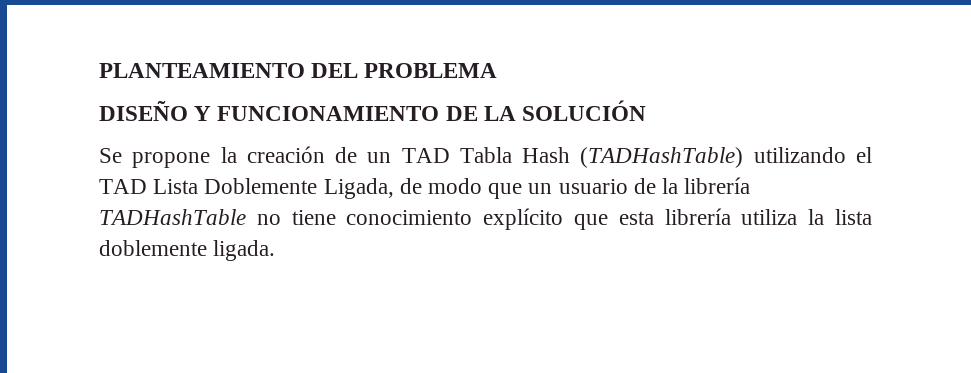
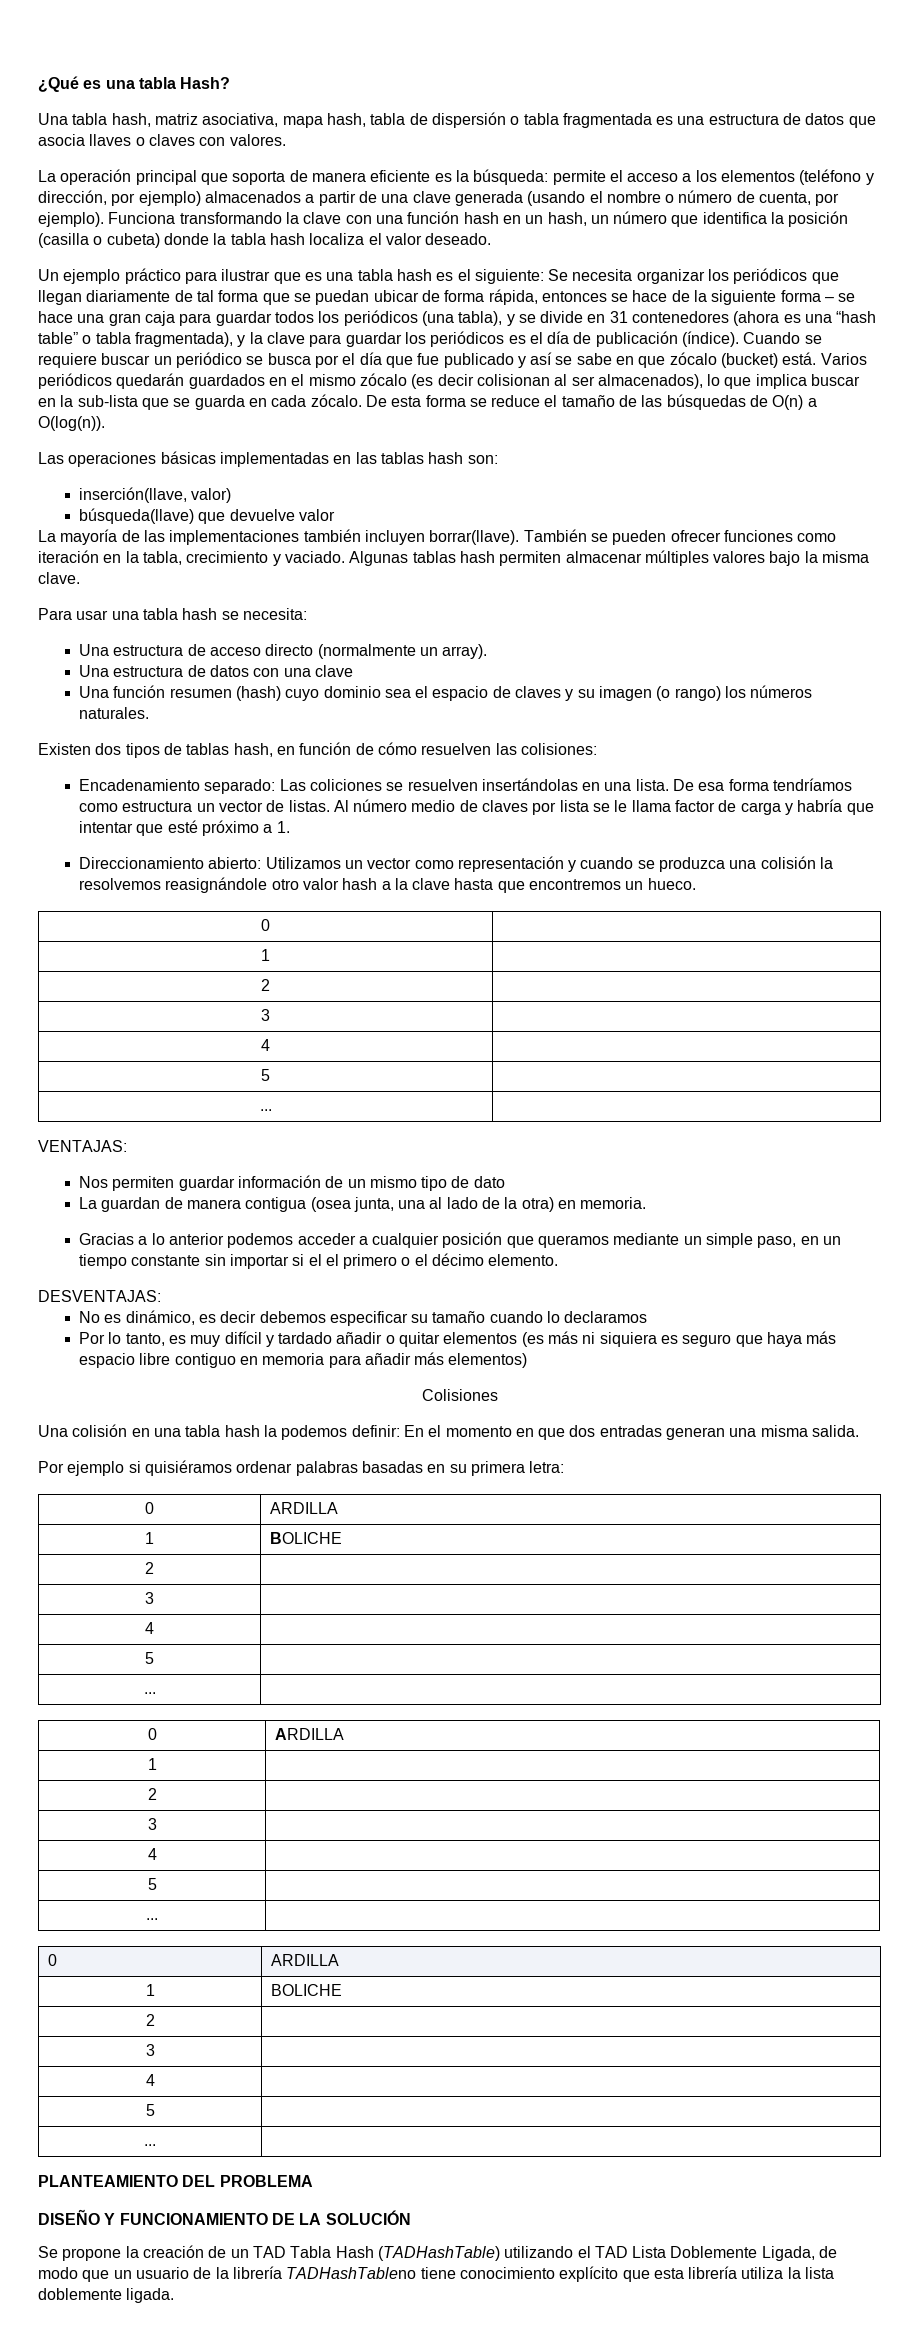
+ ¿Qué es una tabla Hash?
+ Una tabla hash, matriz asociativa, mapa hash, tabla de dispersión o tabla fragmentada es una estructura de datos que asocia llaves o claves con valores.
+ La operación principal que soporta de manera eficiente es la búsqueda: permite el acceso a los elementos (teléfono y dirección, por ejemplo) almacenados a partir de una clave generada (usando el nombre o número de cuenta, por ejemplo). Funciona transformando la clave con una función hash en un hash, un número que identifica la posición (casilla o cubeta) donde la tabla hash localiza el valor deseado.
+ Un ejemplo práctico para ilustrar que es una tabla hash es el siguiente: Se necesita organizar los periódicos que llegan diariamente de tal forma que se puedan ubicar de forma rápida, entonces se hace de la siguiente forma – se hace una gran caja para guardar todos los periódicos (una tabla), y se divide en 31 contenedores (ahora es una “hash table” o tabla fragmentada), y la clave para guardar los periódicos es el día de publicación (índice). Cuando se requiere buscar un periódico se busca por el día que fue publicado y así se sabe en que zócalo (bucket) está. Varios periódicos quedarán guardados en el mismo zócalo (es decir colisionan al ser almacenados), lo que implica buscar en la sub-lista que se guarda en cada zócalo. De esta forma se reduce el tamaño de las búsquedas de O(n) a O(log(n)).
+ Las operaciones básicas implementadas en las tablas hash son:
+ inserción(llave, valor)
+ búsqueda(llave) que devuelve valor
+ La mayoría de las implementaciones también incluyen borrar(llave). También se pueden ofrecer funciones como iteración en la tabla, crecimiento y vaciado. Algunas tablas hash permiten almacenar múltiples valores bajo la misma clave.
+ Para usar una tabla hash se necesita:
+ Una estructura de acceso directo (normalmente un array).
+ Una estructura de datos con una clave
+ Una función resumen (hash) cuyo dominio sea el espacio de claves y su imagen (o rango) los números naturales.
+ Existen dos tipos de tablas hash, en función de cómo resuelven las colisiones:
+ Encadenamiento separado: Las coliciones se resuelven insertándolas en una lista. De esa forma tendríamos como estructura un vector de listas. Al número medio de claves por lista se le llama factor de carga y habría que intentar que esté próximo a 1.
+ Direccionamiento abierto: Utilizamos un vector como representación y cuando se produzca una colisión la resolvemos reasignándole otro valor hash a la clave hasta que encontremos un hueco.
+ 0 |
+ 1 |
+ 2 |
+ 3 |
+ 4 |
+ 5 |
+ ... |
+ VENTAJAS:
+ Nos permiten guardar información de un mismo tipo de dato
+ La guardan de manera contigua (osea junta, una al lado de la otra) en memoria.
+ Gracias a lo anterior podemos acceder a cualquier posición que queramos mediante un simple paso, en un tiempo constante sin importar si el el primero o el décimo elemento.
+ DESVENTAJAS:
+ No es dinámico, es decir debemos especificar su tamaño cuando lo declaramos
+ Por lo tanto, es muy difícil y tardado añadir o quitar elementos (es más ni siquiera es seguro que haya más espacio libre contiguo en memoria para añadir más elementos)
+ Colisiones
+ Una colisión en una tabla hash la podemos definir: En el momento en que dos entradas generan una misma salida.
+ Por ejemplo si quisiéramos ordenar palabras basadas en su primera letra:
+ 0 | ARDILLA
+ 1 | BOLICHE
+ 2 |
+ 3 |
+ 4 |
+ 5 |
+ ... |
+ 0 | ARDILLA
+ 1 |
+ 2 |
+ 3 |
+ 4 |
+ 5 |
+ ... |
+ 0 | ARDILLA
+ 1 | BOLICHE
+ 2 |
+ 3 |
+ 4 |
+ 5 |
+ ... |
- Se propone la creación de un TAD Tabla Hash (TADHashTable) utilizando el TAD Lista Doblemente Ligada, de modo que un usuario de la librería TADHashTable no tiene conocimiento explícito que esta librería utiliza la lista doblemente ligada.
+ Se propone la creación de un TAD Tabla Hash (TADHashTable) utilizando el TAD Lista Doblemente Ligada, de modo que un usuario de la librería TADHashTableno tiene conocimiento explícito que esta librería utiliza la lista doblemente ligada.

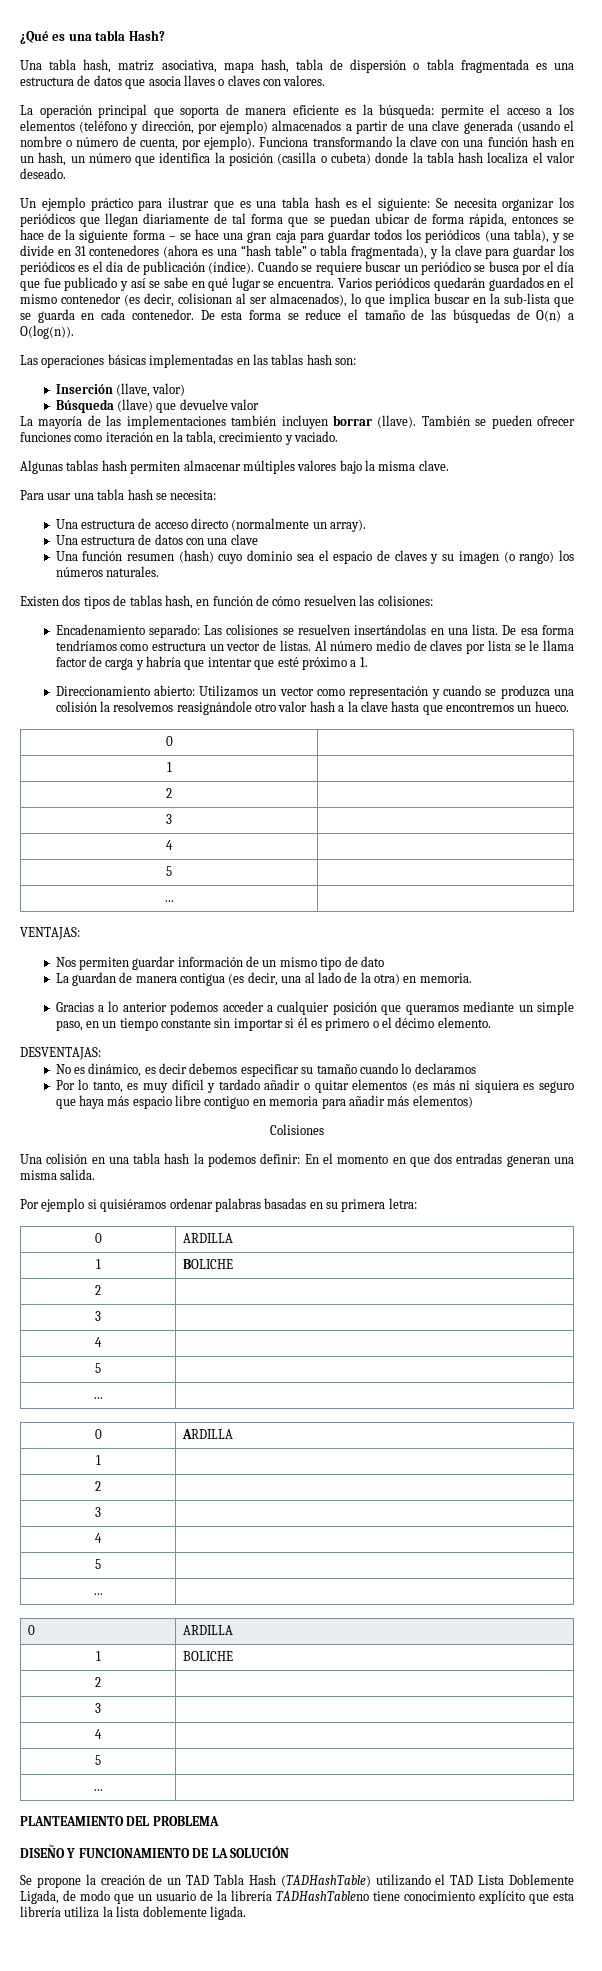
- Cuando se requiere buscar un periódico se busca por el día que fue publicado y así se sabe en que zócalo (bucket) está.
+ Cuando se requiere buscar un periódico se busca por el día que fue publicado y así se sabe en qué lugar se encuentra.
- Varios periódicos quedarán guardados en el mismo zócalo (es decir colisionan al ser almacenados), lo que implica buscar en la sub-lista que se guarda en cada zócalo.
+ Varios periódicos quedarán guardados en el mismo contenedor (es decir, colisionan al ser almacenados), lo que implica buscar en la sub-lista que se guarda en cada contenedor.
- inserción(llave, valor)
+ Inserción (llave, valor)
- búsqueda(llave) que devuelve valor
+ Búsqueda (llave) que devuelve valor
- La mayoría de las implementaciones también incluyen borrar(llave).
+ La mayoría de las implementaciones también incluyen borrar (llave).
- También se pueden ofrecer funciones como iteración en la tabla, crecimiento y vaciado. Algunas tablas hash permiten almacenar múltiples valores bajo la misma clave.
+ También se pueden ofrecer funciones como iteración en la tabla, crecimiento y vaciado.
+ Algunas tablas hash permiten almacenar múltiples valores bajo la misma clave.
- Encadenamiento separado: Las coliciones se resuelven insertándolas en una lista.
+ Encadenamiento separado: Las colisiones se resuelven insertándolas en una lista.
- La guardan de manera contigua (osea junta, una al lado de la otra) en memoria.
+ La guardan de manera contigua (es decir, una al lado de la otra) en memoria.
- Gracias a lo anterior podemos acceder a cualquier posición que queramos mediante un simple paso, en un tiempo constante sin importar si el el primero o el décimo elemento.
+ Gracias a lo anterior podemos acceder a cualquier posición que queramos mediante un simple paso, en un tiempo constante sin importar si él es primero o el décimo elemento.

